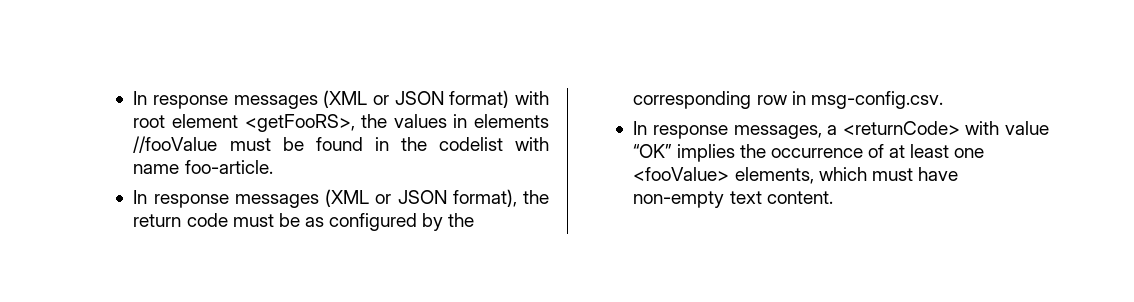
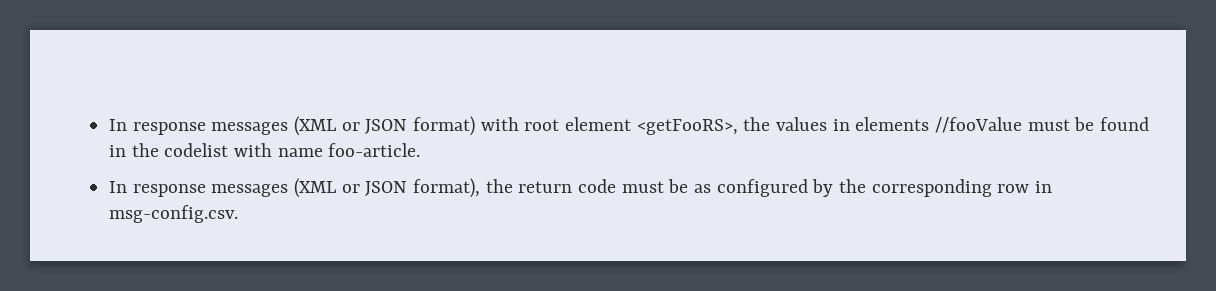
- In response messages, a <returnCode> with value “OK” implies the occurrence of at least one <fooValue> elements, which must have non-empty text content.

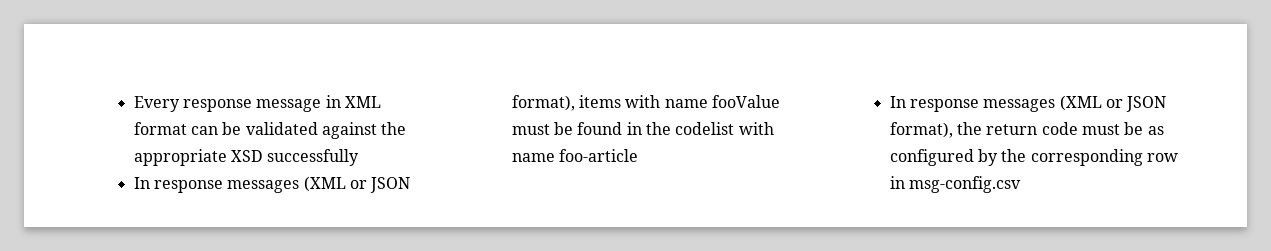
- In response messages (XML or JSON format) with root element <getFooRS>, the values in elements //fooValue must be found in the codelist with name foo-article.
+ Every response message in XML format can be validated against the appropriate XSD successfully
+ In response messages (XML or JSON format), items with name fooValue must be found in the codelist with name foo-article
- In response messages (XML or JSON format), the return code must be as configured by the corresponding row in msg-config.csv.
+ In response messages (XML or JSON format), the return code must be as configured by the corresponding row in msg-config.csv

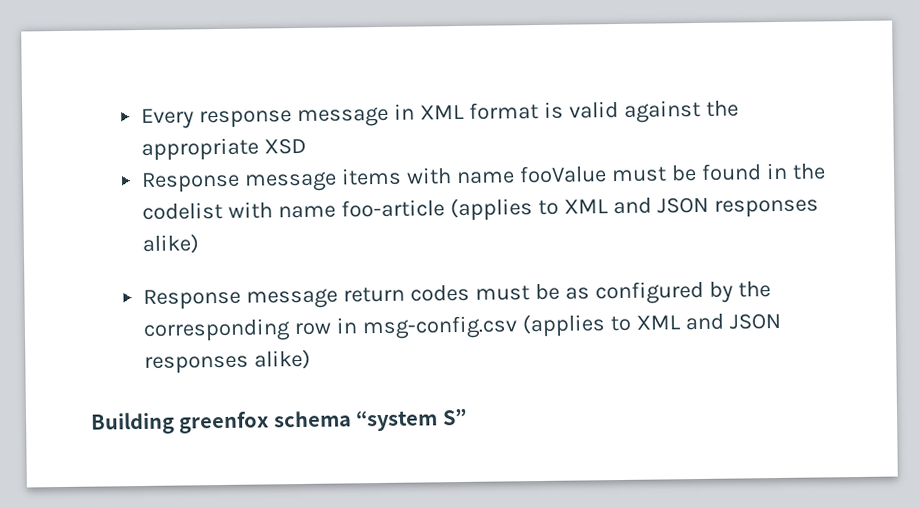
- Every response message in XML format can be validated against the appropriate XSD successfully
- In response messages (XML or JSON format), items with name fooValue must be found in the codelist with name foo-article
- In response messages (XML or JSON format), the return code must be as configured by the corresponding row in msg-config.csv
+ Every response message in XML format is valid against the appropriate XSD
+ Response message items with name fooValue must be found in the codelist with name foo-article (applies to XML and JSON responses alike)
+ Response message return codes must be as configured by the corresponding row in msg-config.csv (applies to XML and JSON responses alike)
+ Building greenfox schema “system S”

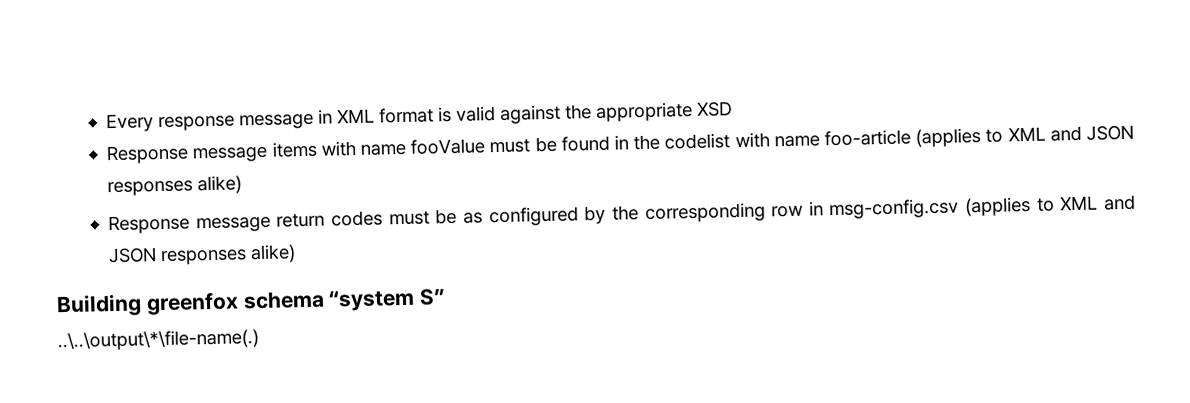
+ ..\..\output\*\file-name(.)

